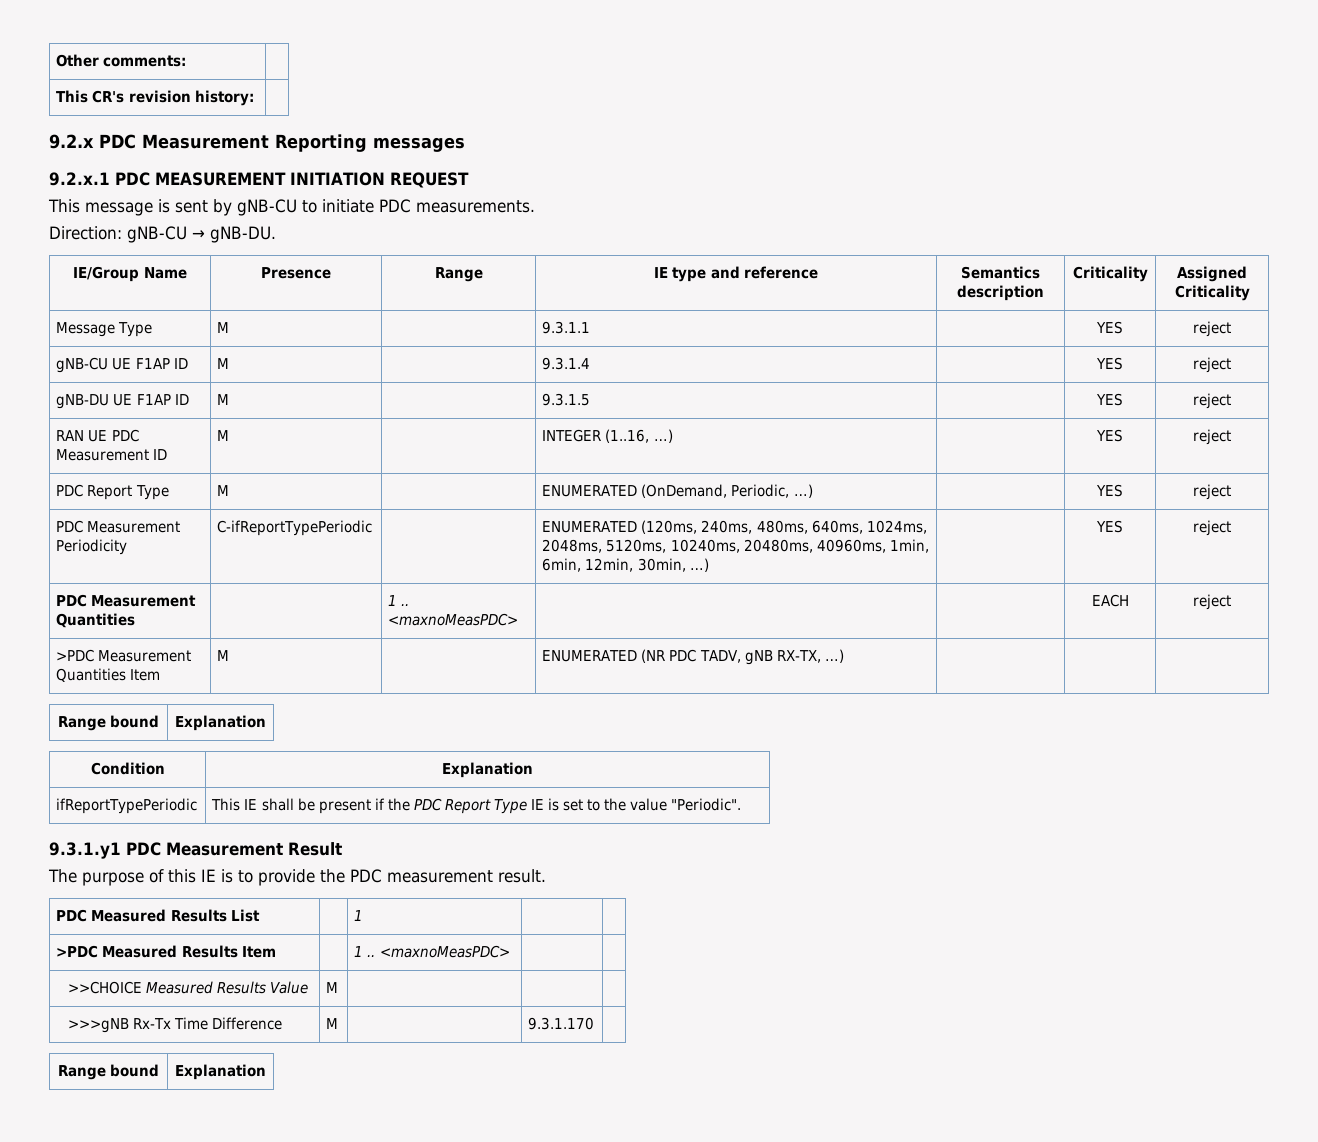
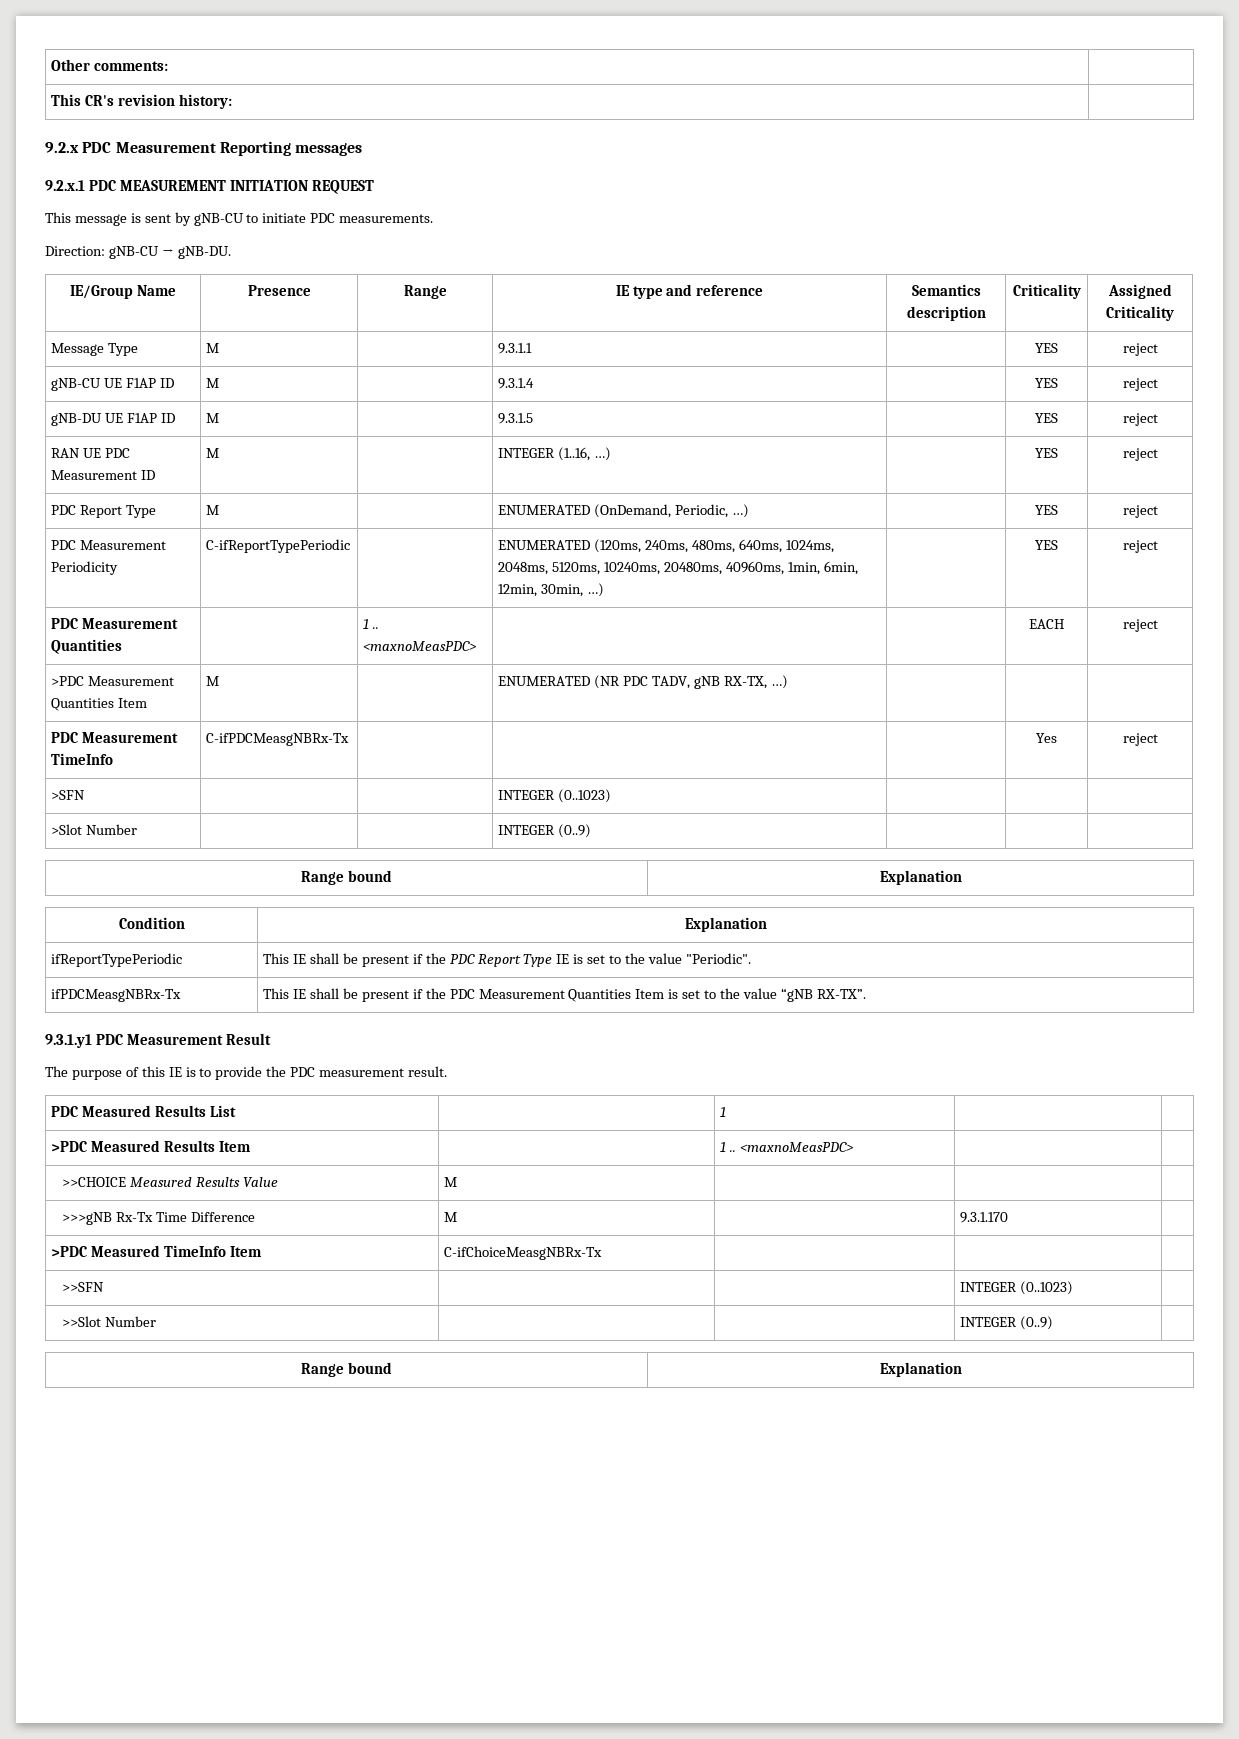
+ PDC Measurement TimeInfo | C-ifPDCMeasgNBRx-Tx | | | | Yes | reject
+ >SFN | | | INTEGER (0..1023) | | |
+ >Slot Number | | | INTEGER (0..9) | | |
+ ifPDCMeasgNBRx-Tx | This IE shall be present if the PDC Measurement Quantities Item is set to the value “gNB RX-TX”.
+ >PDC Measured TimeInfo Item | C-ifChoiceMeasgNBRx-Tx | | |
+ >>SFN | | | INTEGER (0..1023) |
+ >>Slot Number | | | INTEGER (0..9) |

